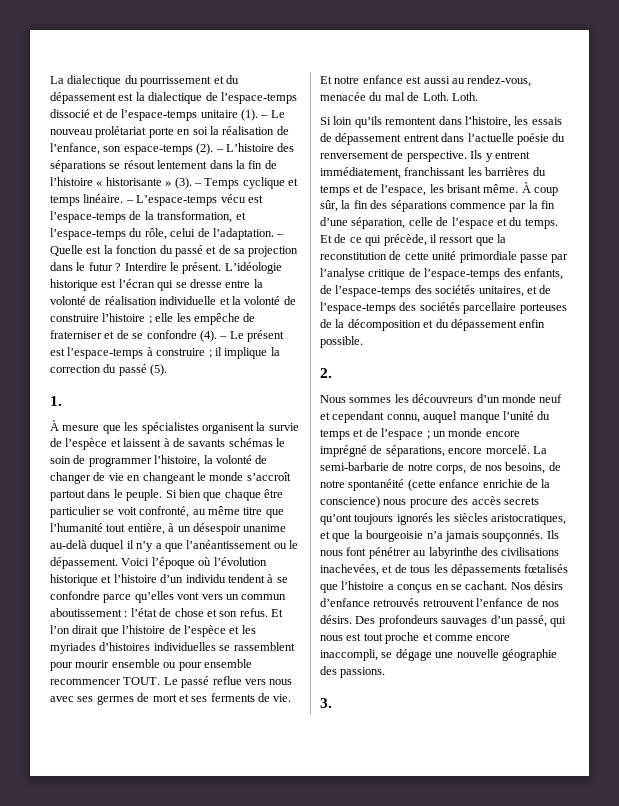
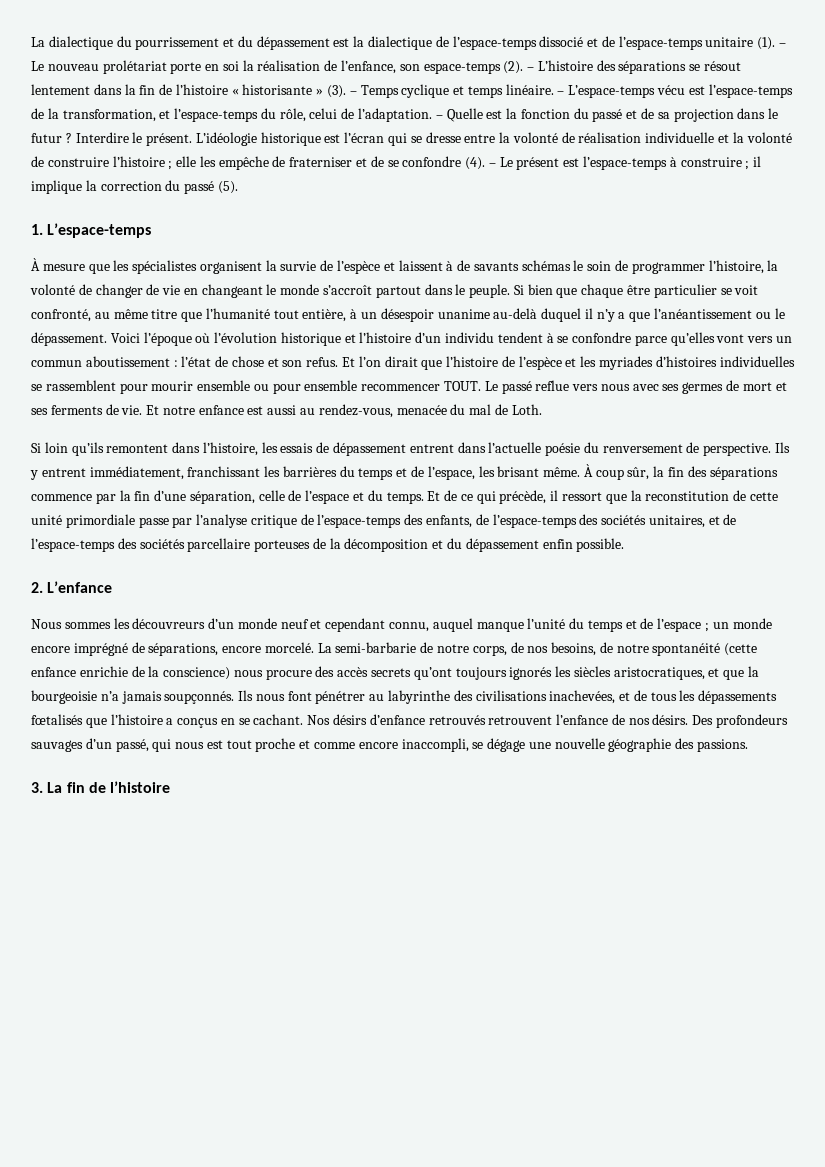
- 1.
+ 1. L’espace-temps
- Et notre enfance est aussi au rendez-vous, menacée du mal de Loth. Loth.
+ Et notre enfance est aussi au rendez-vous, menacée du mal de Loth.
- 2.
+ 2. L’enfance
- 3.
+ 3. La fin de l’histoire

